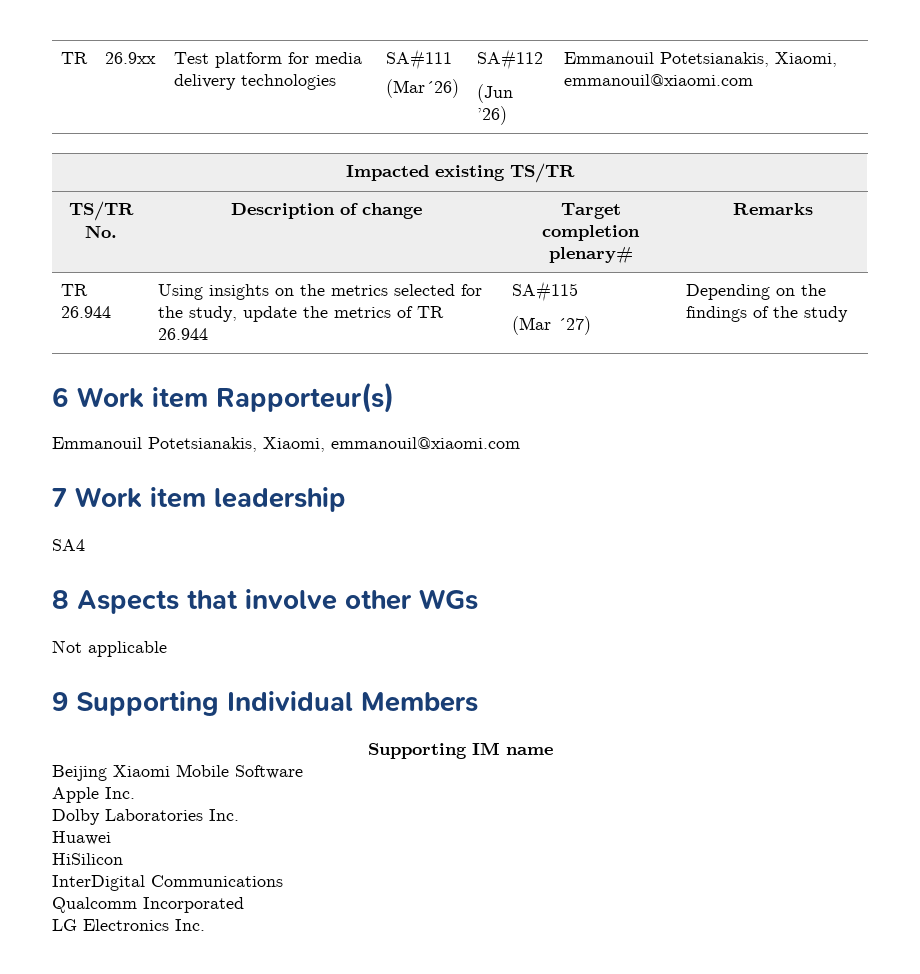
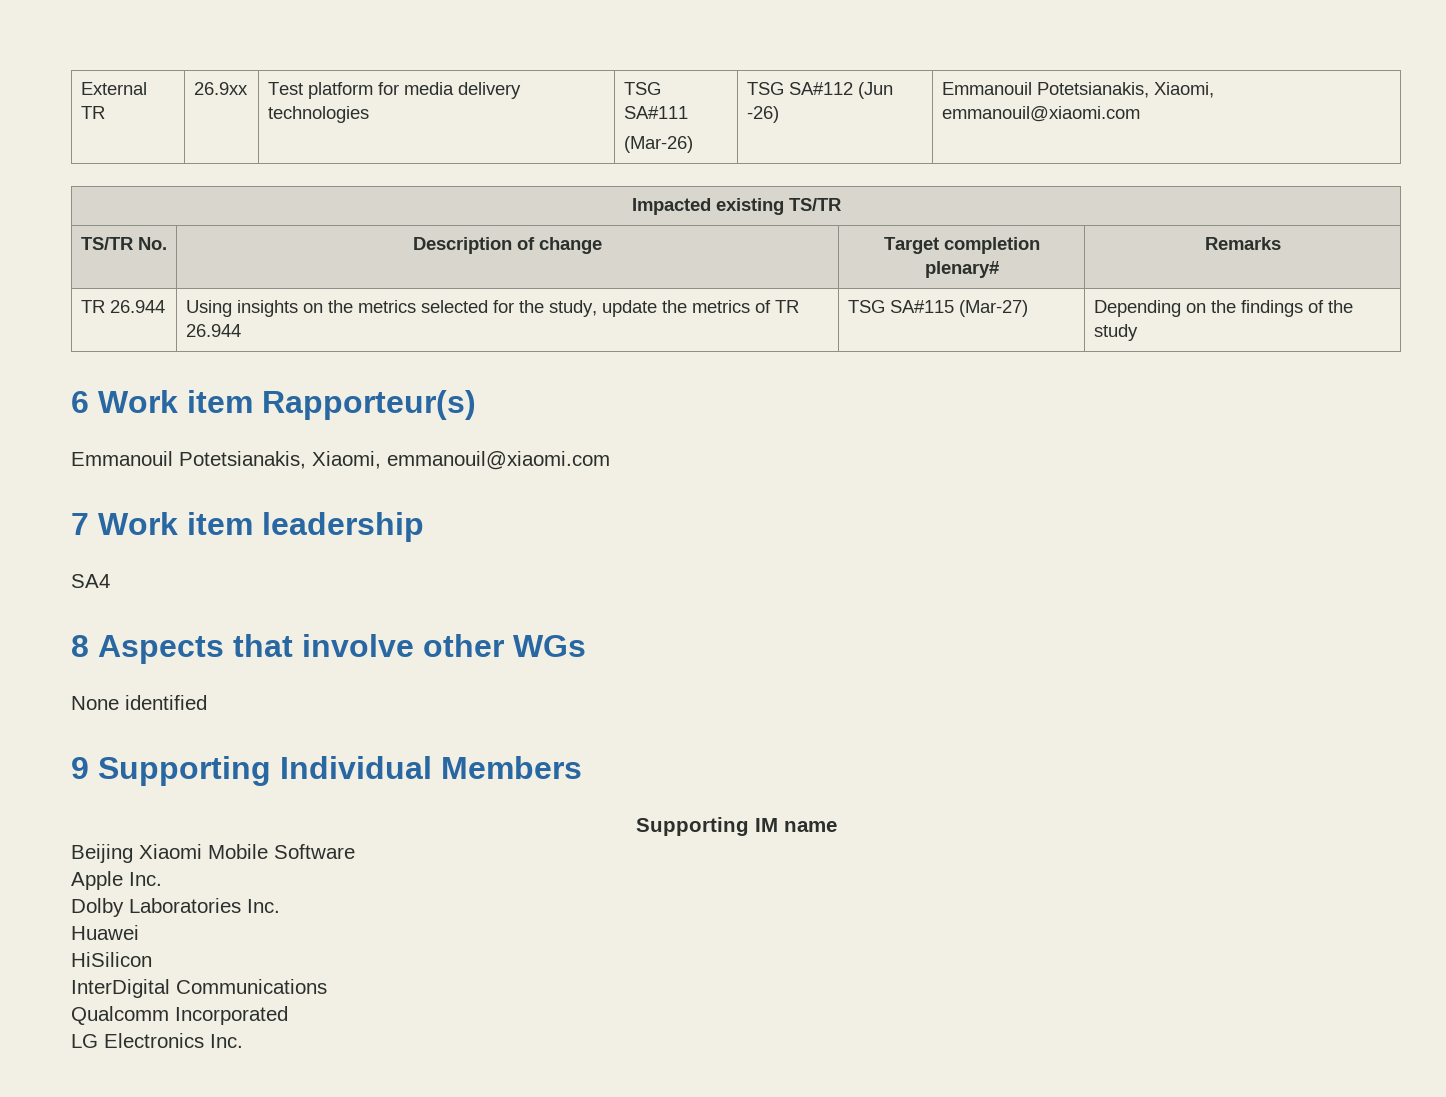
- TR | 26.9xx | Test platform for media delivery technologies | SA#111
- (Mar´26) | SA#112
- (Jun ’26) | Emmanouil Potetsianakis, Xiaomi, emmanouil@xiaomi.com
+ External TR | 26.9xx | Test platform for media delivery technologies | TSG SA#111
+ (Mar-26) | TSG SA#112 (Jun -26) | Emmanouil Potetsianakis, Xiaomi, emmanouil@xiaomi.com
- TR 26.944 | Using insights on the metrics selected for the study, update the metrics of TR 26.944 | SA#115
- (Mar ´27) | Depending on the findings of the study
+ TR 26.944 | Using insights on the metrics selected for the study, update the metrics of TR 26.944 | TSG SA#115 (Mar-27) | Depending on the findings of the study
- Not applicable
+ None identified

